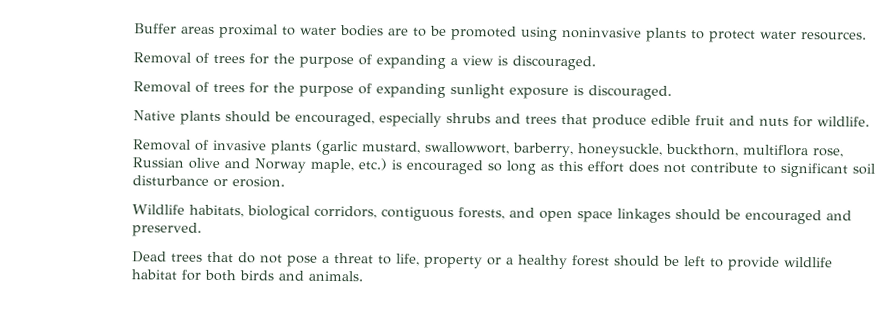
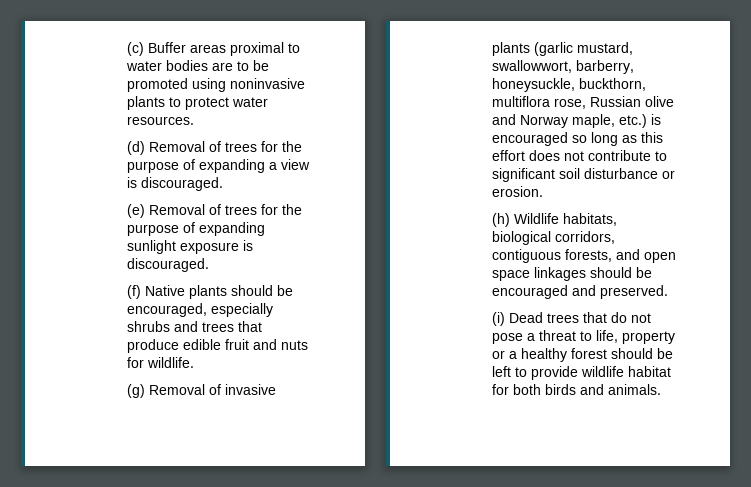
- Buffer areas proximal to water bodies are to be promoted using noninvasive plants to protect water resources.
+ (c) Buffer areas proximal to water bodies are to be promoted using noninvasive plants to protect water resources.
- Removal of trees for the purpose of expanding a view is discouraged.
+ (d) Removal of trees for the purpose of expanding a view is discouraged.
- Removal of trees for the purpose of expanding sunlight exposure is discouraged.
+ (e) Removal of trees for the purpose of expanding sunlight exposure is discouraged.
- Native plants should be encouraged, especially shrubs and trees that produce edible fruit and nuts for wildlife.
+ (f) Native plants should be encouraged, especially shrubs and trees that produce edible fruit and nuts for wildlife.
- Removal of invasive plants (garlic mustard, swallowwort, barberry, honeysuckle, buckthorn, multiflora rose, Russian olive and Norway maple, etc.) is encouraged so long as this effort does not contribute to significant soil disturbance or erosion.
+ (g) Removal of invasive plants (garlic mustard, swallowwort, barberry, honeysuckle, buckthorn, multiflora rose, Russian olive and Norway maple, etc.) is encouraged so long as this effort does not contribute to significant soil disturbance or erosion.
- Wildlife habitats, biological corridors, contiguous forests, and open space linkages should be encouraged and preserved.
+ (h) Wildlife habitats, biological corridors, contiguous forests, and open space linkages should be encouraged and preserved.
- Dead trees that do not pose a threat to life, property or a healthy forest should be left to provide wildlife habitat for both birds and animals.
+ (i) Dead trees that do not pose a threat to life, property or a healthy forest should be left to provide wildlife habitat for both birds and animals.

